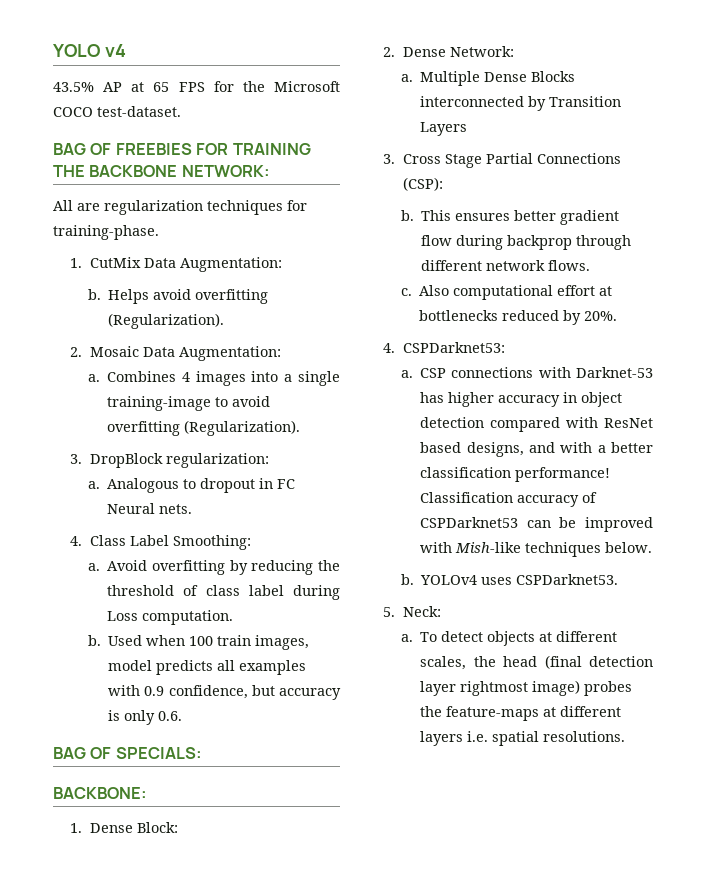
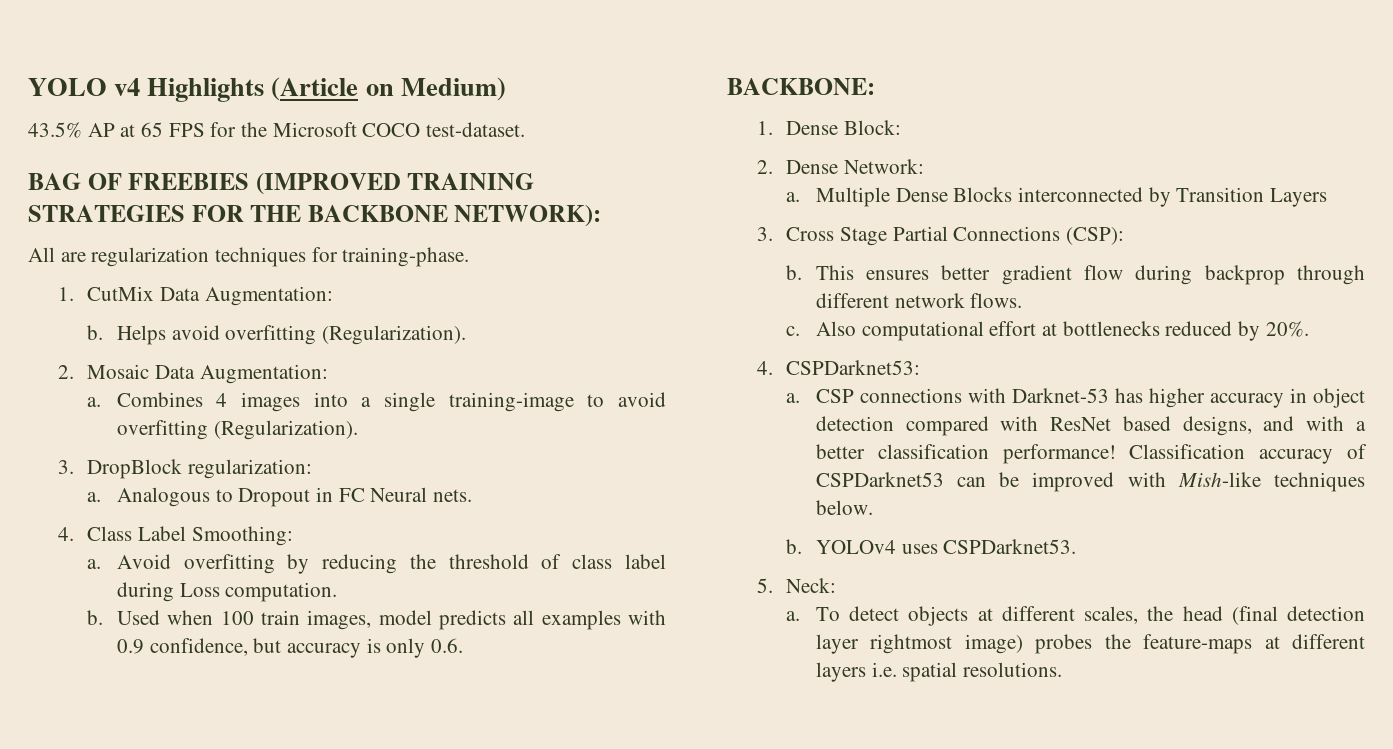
- YOLO v4
+ YOLO v4 Highlights (Article on Medium)
- BAG OF FREEBIES FOR TRAINING THE BACKBONE NETWORK:
+ BAG OF FREEBIES (IMPROVED TRAINING STRATEGIES FOR THE BACKBONE NETWORK):
- Analogous to dropout in FC Neural nets.
+ Analogous to Dropout in FC Neural nets.
- BAG OF SPECIALS:

